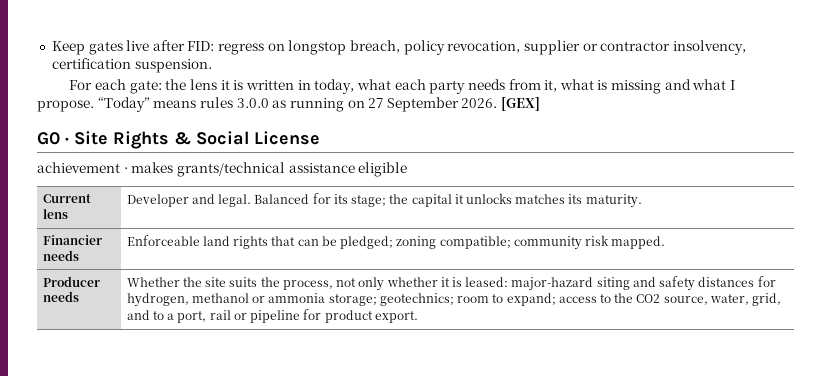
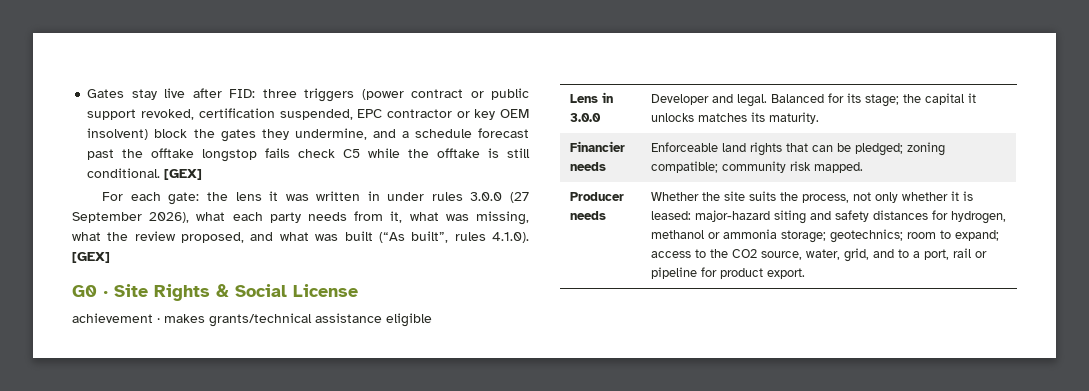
- Keep gates live after FID: regress on longstop breach, policy revocation, supplier or contractor insolvency, certification suspension.
+ Gates stay live after FID: three triggers (power contract or public support revoked, certification suspended, EPC contractor or key OEM insolvent) block the gates they undermine, and a schedule forecast past the offtake longstop fails check C5 while the offtake is still conditional. [GEX]
- For each gate: the lens it is written in today, what each party needs from it, what is missing and what I propose. “Today” means rules 3.0.0 as running on 27 September 2026. [GEX]
+ For each gate: the lens it was written in under rules 3.0.0 (27 September 2026), what each party needs from it, what was missing, what the review proposed, and what was built (“As built”, rules 4.1.0). [GEX]
- Current lens | Developer and legal. Balanced for its stage; the capital it unlocks matches its maturity.
+ Lens in 3.0.0 | Developer and legal. Balanced for its stage; the capital it unlocks matches its maturity.

